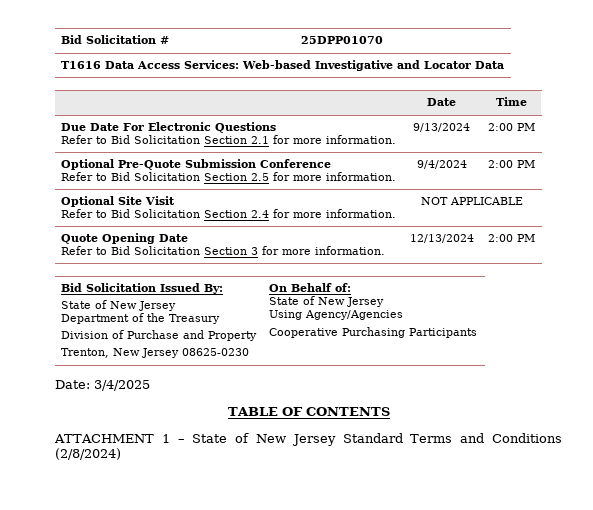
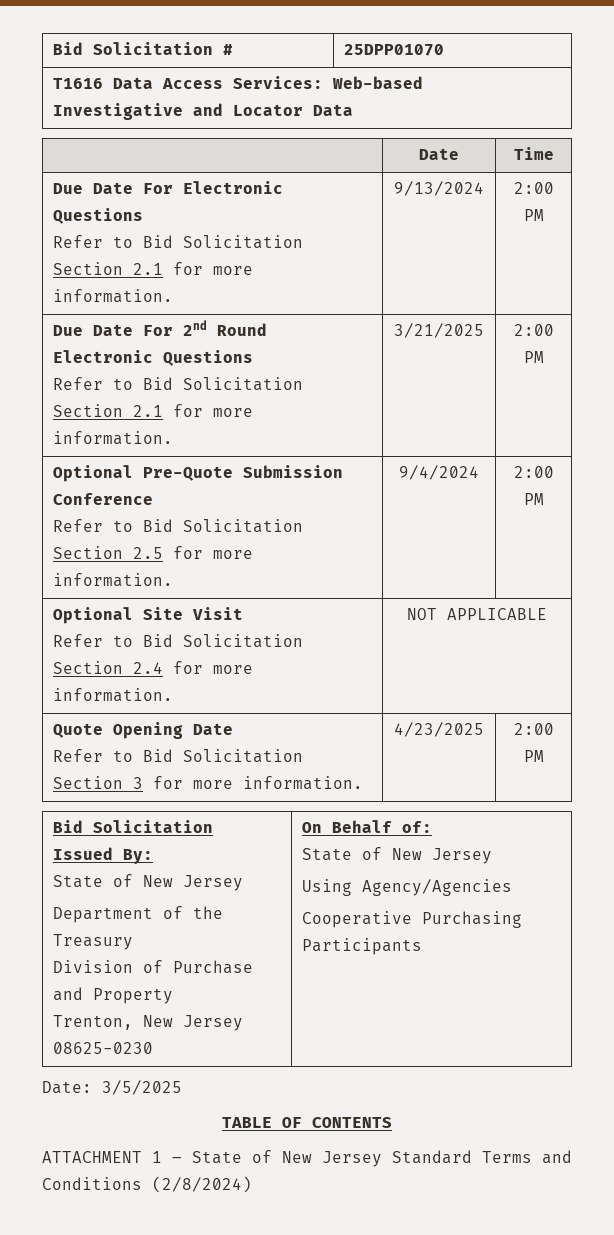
+ Due Date For 2nd Round Electronic Questions
+ Refer to Bid Solicitation Section 2.1 for more information. | 3/21/2025 | 2:00 PM
  Quote Opening Date
- Refer to Bid Solicitation Section 3 for more information. | 12/13/2024 | 2:00 PM
+ Refer to Bid Solicitation Section 3 for more information. | 4/23/2025 | 2:00 PM
- Date: 3/4/2025
+ Date: 3/5/2025

